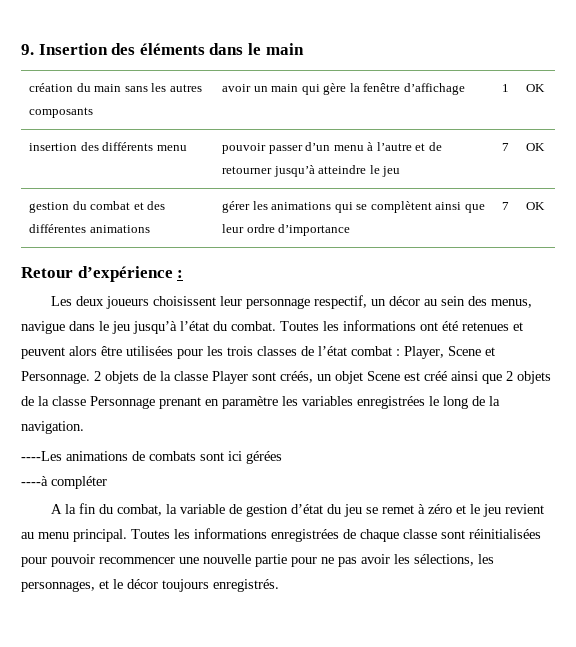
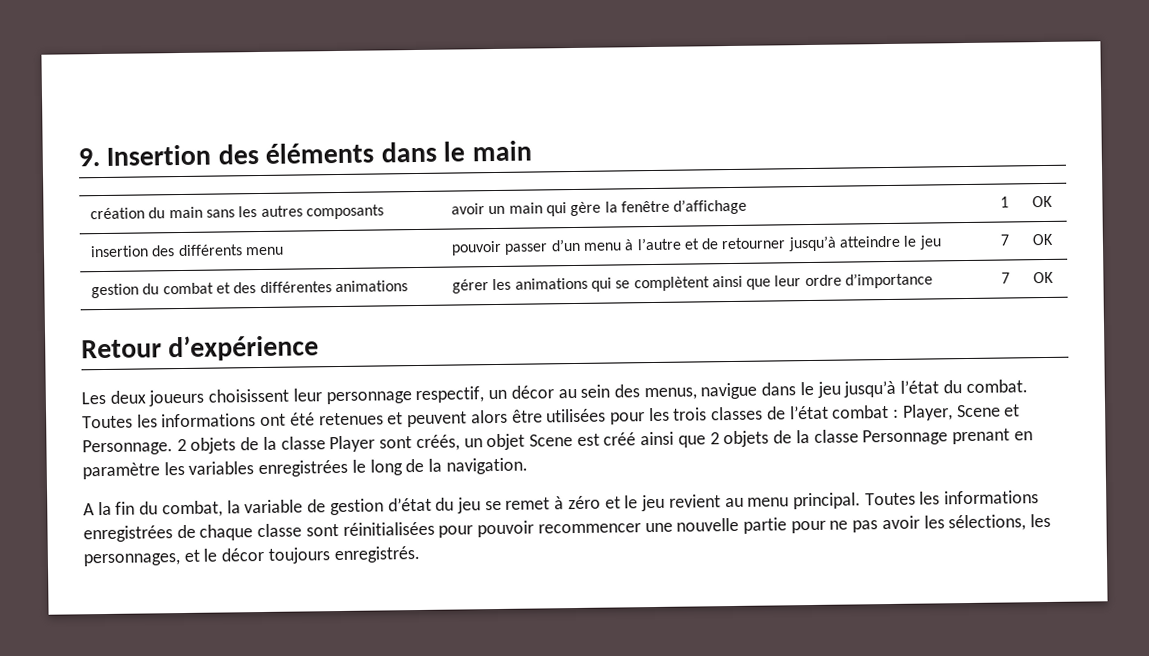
- Retour d’expérience :
+ Retour d’expérience
- ----Les animations de combats sont ici gérées
- ----à compléter

